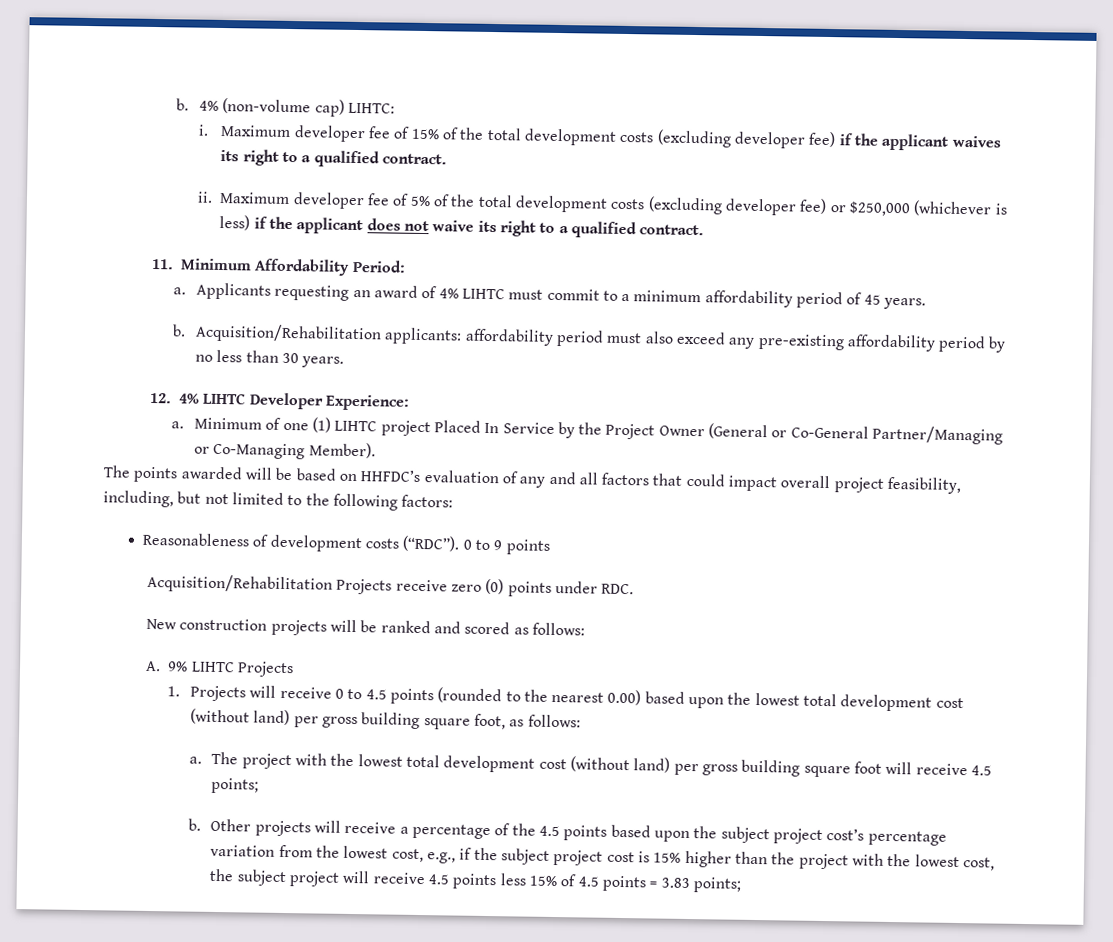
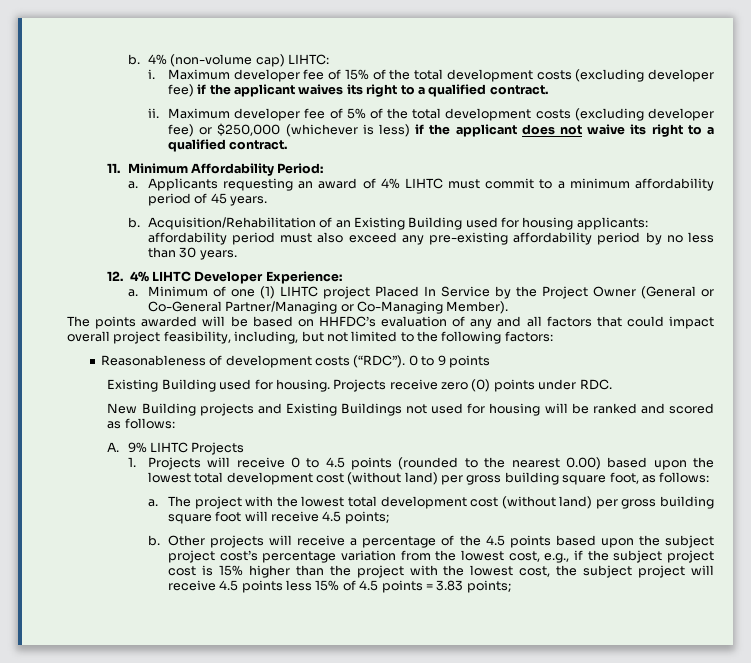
- Acquisition/Rehabilitation applicants: affordability period must also exceed any pre-existing affordability period by no less than 30 years.
+ Acquisition/Rehabilitation of an Existing Building used for housing applicants: affordability period must also exceed any pre-existing affordability period by no less than 30 years.
- Acquisition/Rehabilitation Projects receive zero (0) points under RDC.
+ Existing Building used for housing. Projects receive zero (0) points under RDC.
- New construction projects will be ranked and scored as follows:
+ New Building projects and Existing Buildings not used for housing will be ranked and scored as follows:

